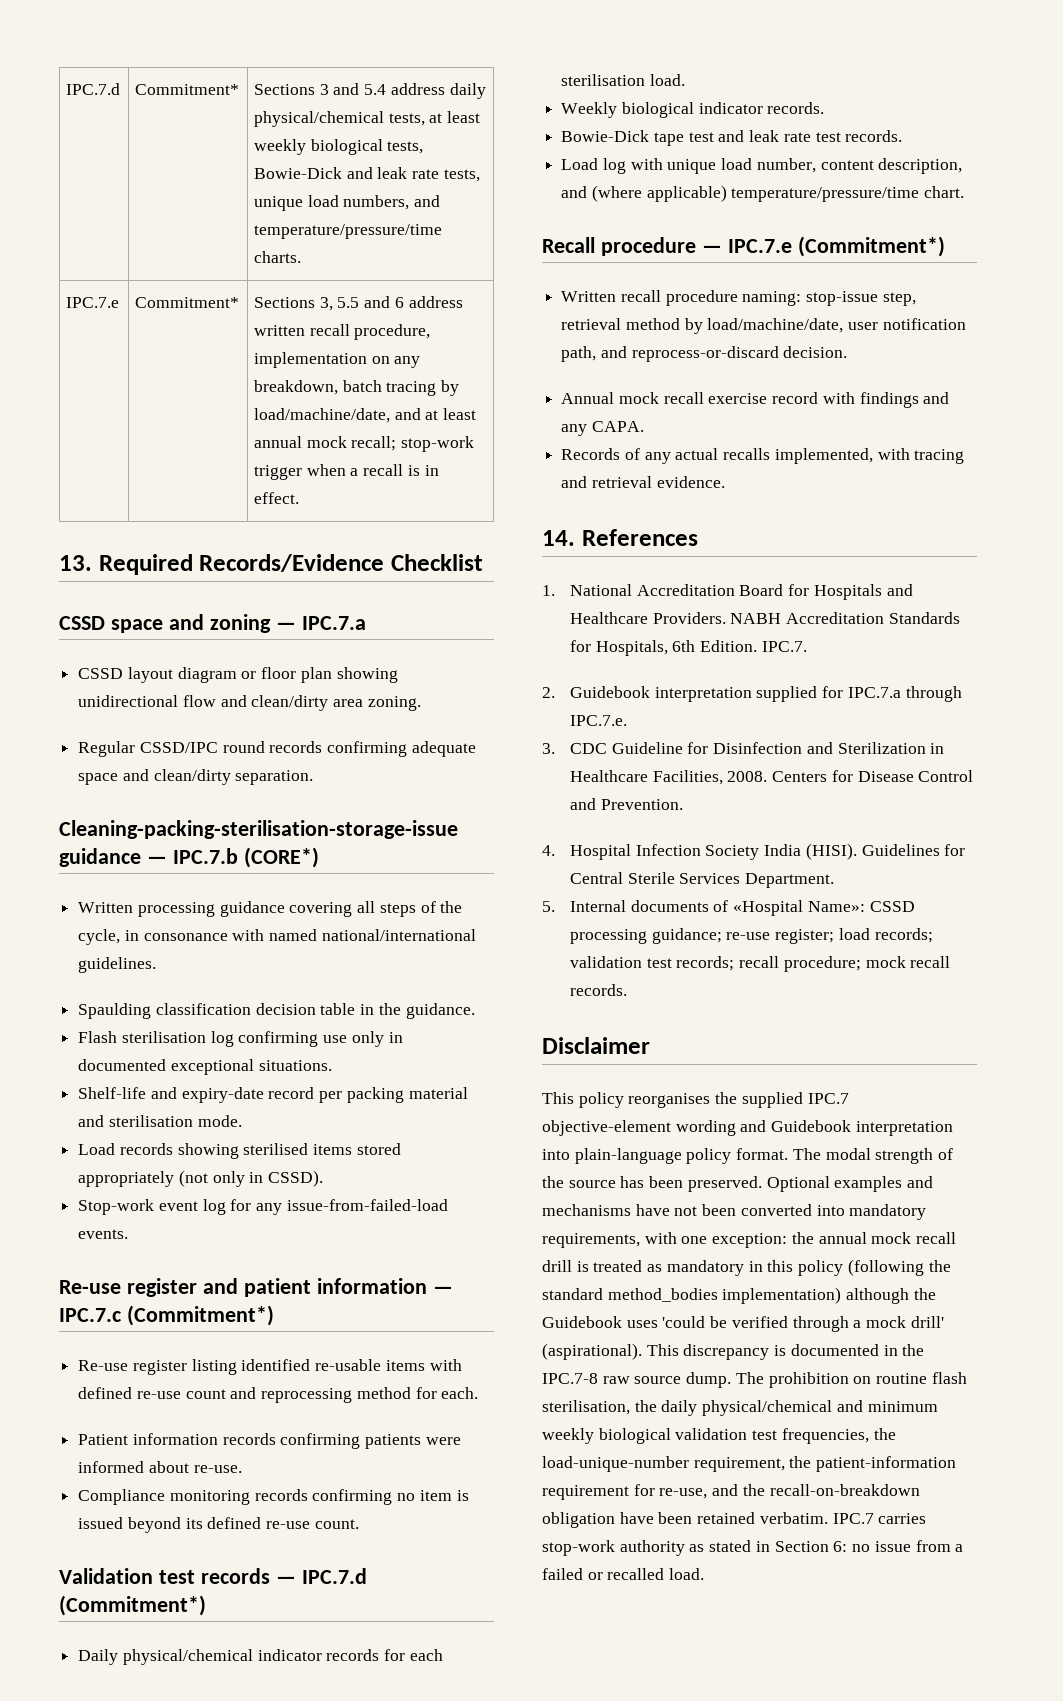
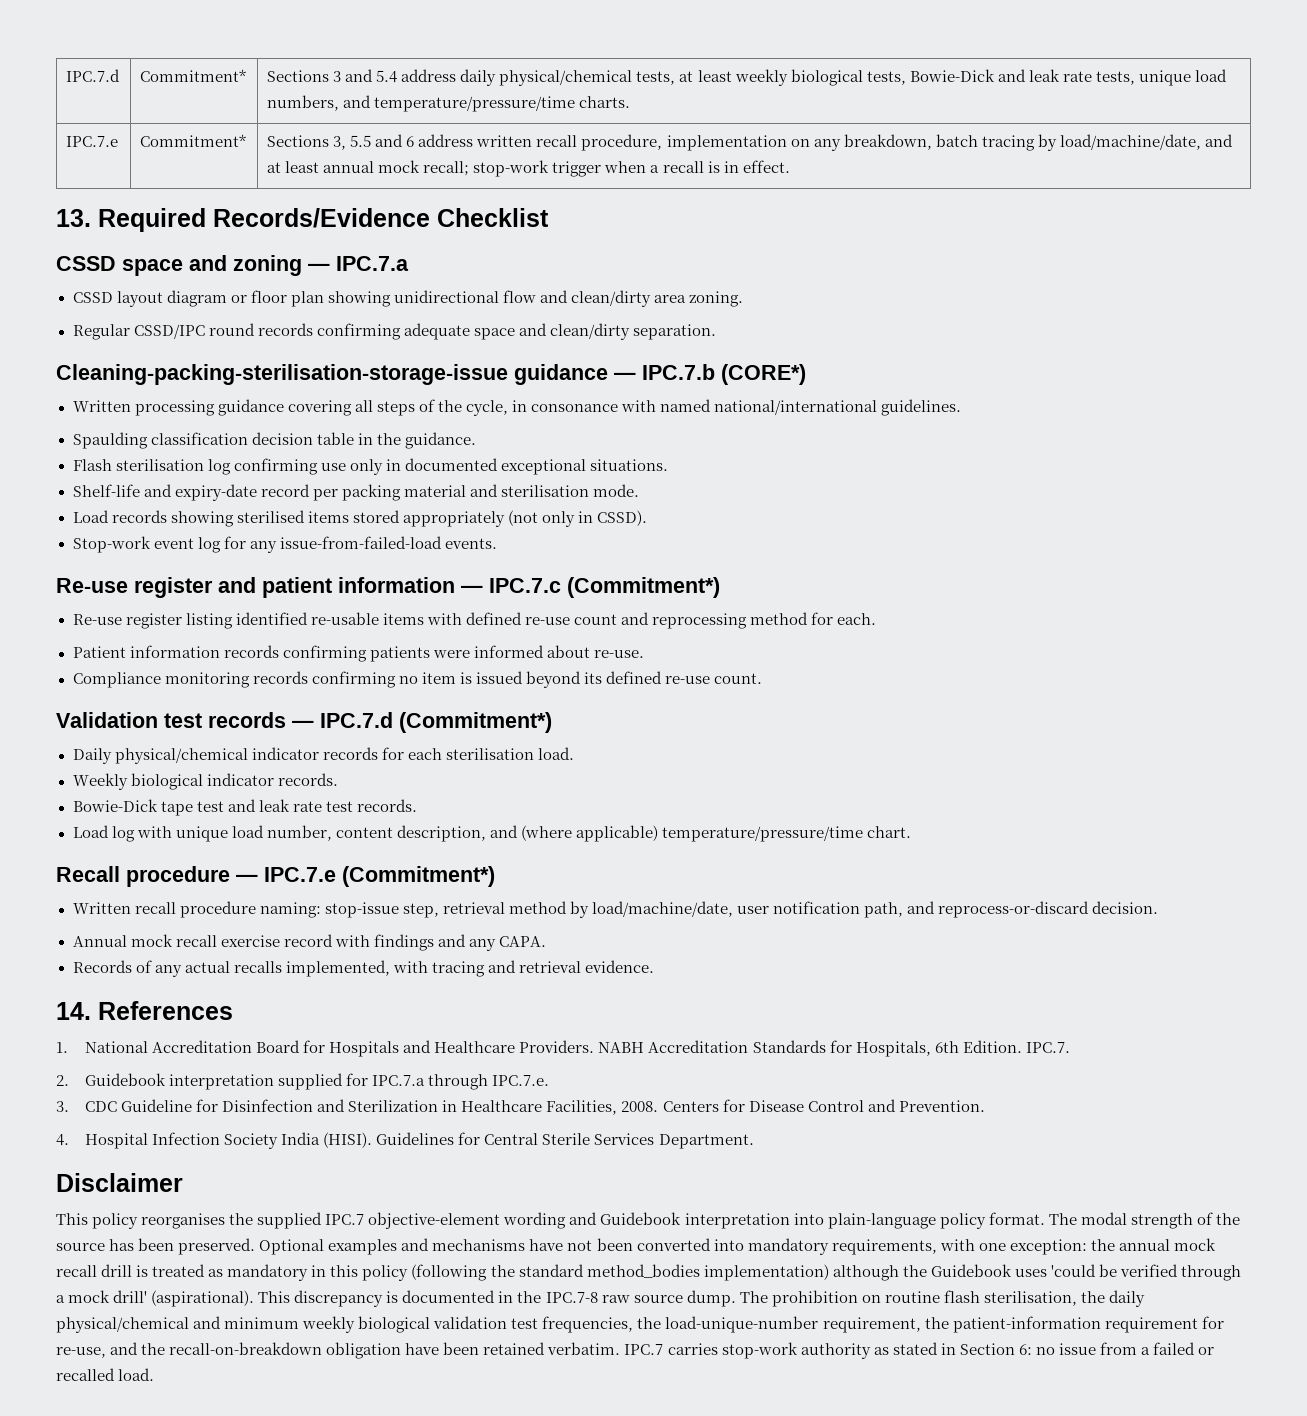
- 5. Internal documents of «Hospital Name»: CSSD processing guidance; re-use register; load records; validation test records; recall procedure; mock recall records.

